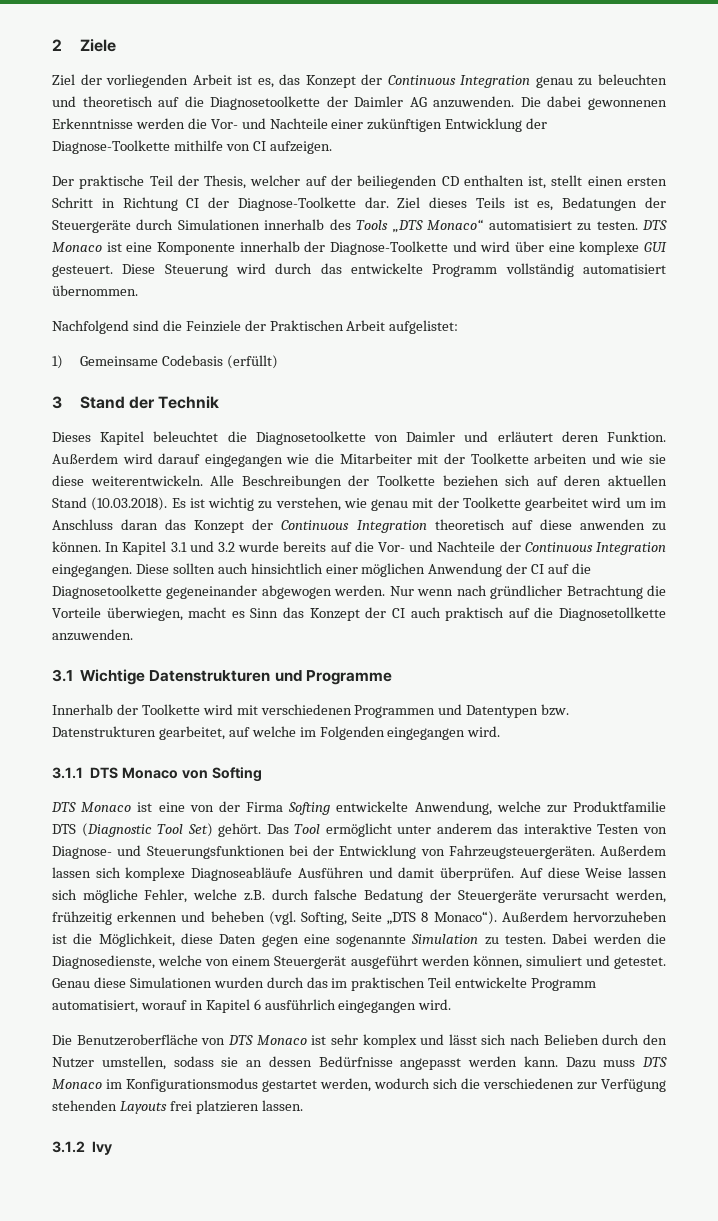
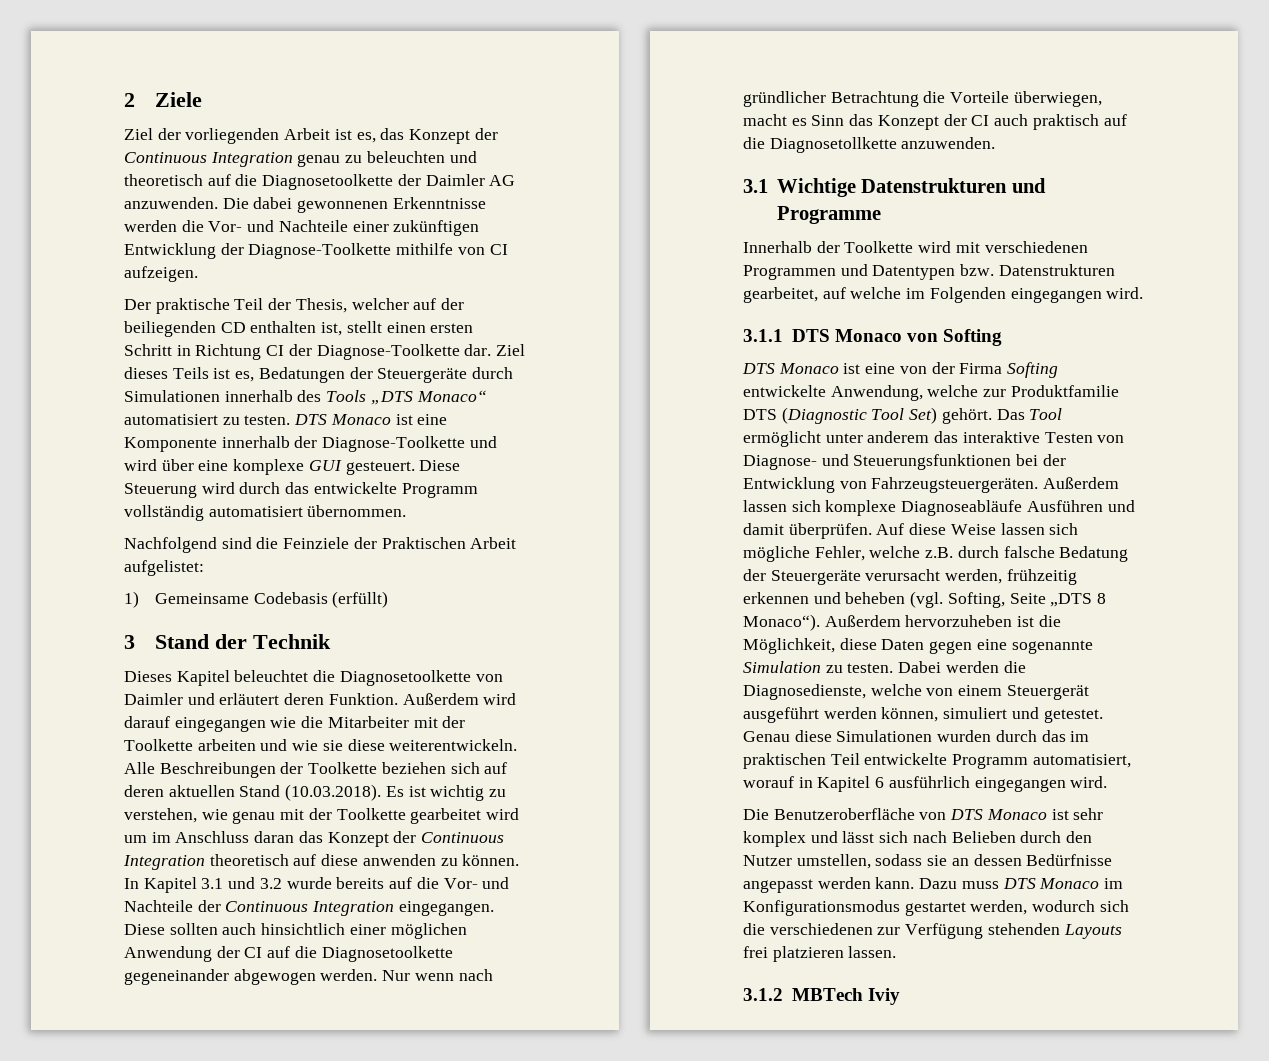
- 3.1.2 Ivy
+ 3.1.2 MBTech Iviy

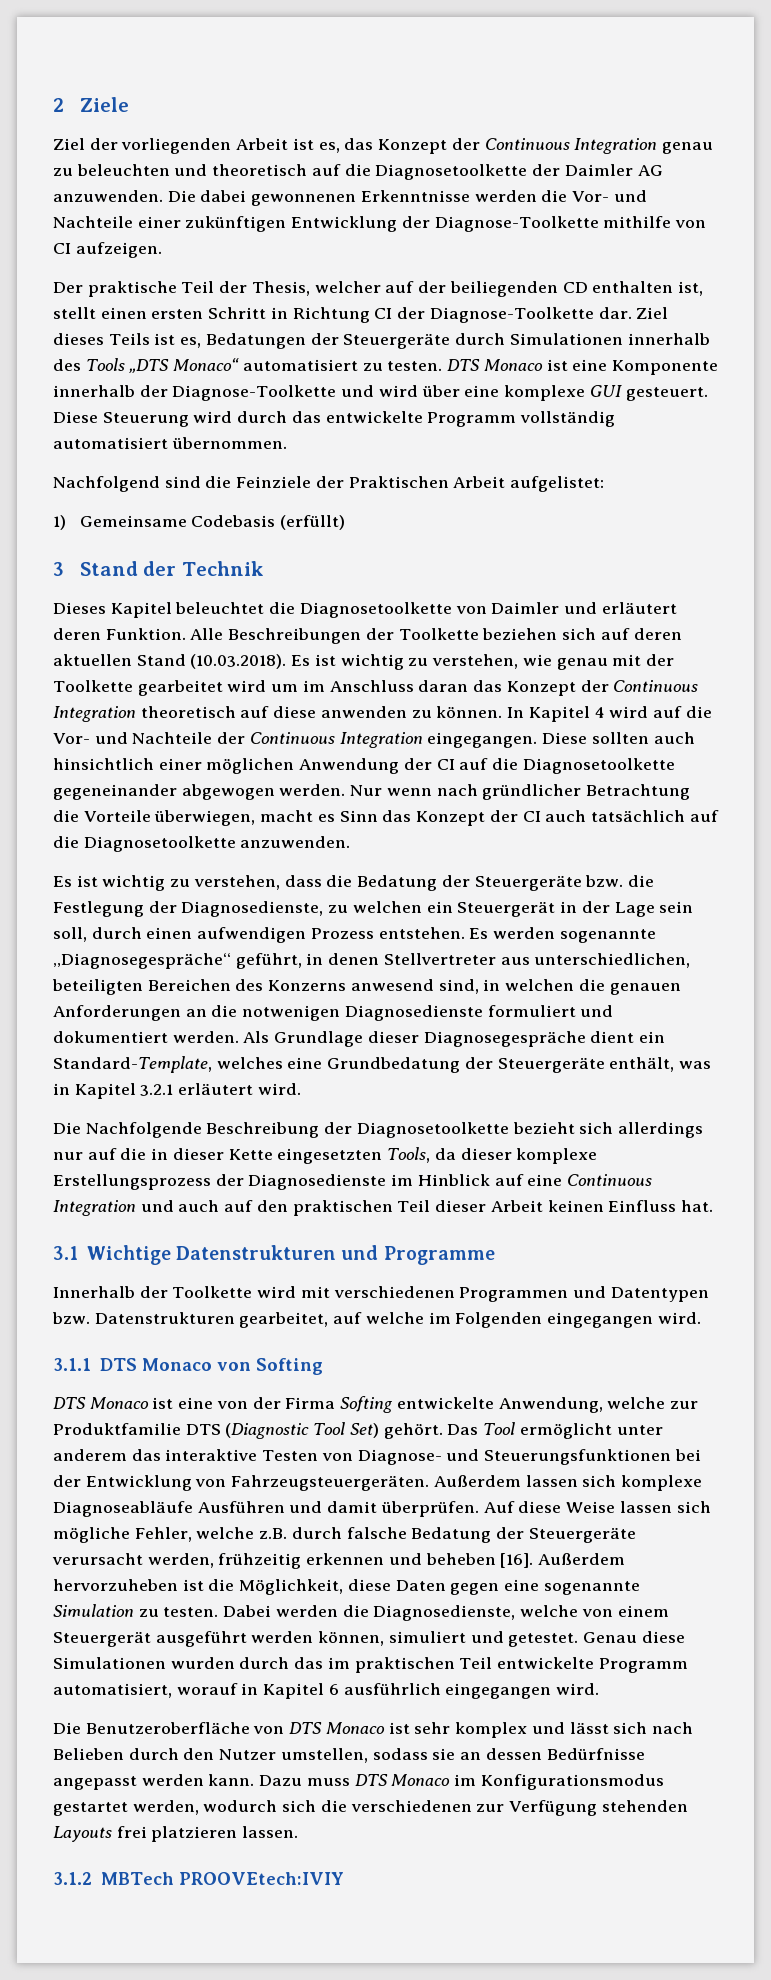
- Außerdem wird darauf eingegangen wie die Mitarbeiter mit der Toolkette arbeiten und wie sie diese weiterentwickeln.
- In Kapitel 3.1 und 3.2 wurde bereits auf die Vor- und Nachteile der Continuous Integration eingegangen.
+ In Kapitel 4 wird auf die Vor- und Nachteile der Continuous Integration eingegangen.
- Nur wenn nach gründlicher Betrachtung die Vorteile überwiegen, macht es Sinn das Konzept der CI auch praktisch auf die Diagnosetollkette anzuwenden.
+ Nur wenn nach gründlicher Betrachtung die Vorteile überwiegen, macht es Sinn das Konzept der CI auch tatsächlich auf die Diagnosetoolkette anzuwenden.
+ Es ist wichtig zu verstehen, dass die Bedatung der Steuergeräte bzw. die Festlegung der Diagnosedienste, zu welchen ein Steuergerät in der Lage sein soll, durch einen aufwendigen Prozess entstehen. Es werden sogenannte „Diagnosegespräche“ geführt, in denen Stellvertreter aus unterschiedlichen, beteiligten Bereichen des Konzerns anwesend sind, in welchen die genauen Anforderungen an die notwenigen Diagnosedienste formuliert und dokumentiert werden. Als Grundlage dieser Diagnosegespräche dient ein Standard-Template, welches eine Grundbedatung der Steuergeräte enthält, was in Kapitel 3.2.1 erläutert wird.
+ Die Nachfolgende Beschreibung der Diagnosetoolkette bezieht sich allerdings nur auf die in dieser Kette eingesetzten Tools, da dieser komplexe Erstellungsprozess der Diagnosedienste im Hinblick auf eine Continuous Integration und auch auf den praktischen Teil dieser Arbeit keinen Einfluss hat.
- Auf diese Weise lassen sich mögliche Fehler, welche z.B. durch falsche Bedatung der Steuergeräte verursacht werden, frühzeitig erkennen und beheben (vgl. Softing, Seite „DTS 8 Monaco“).
+ Auf diese Weise lassen sich mögliche Fehler, welche z.B. durch falsche Bedatung der Steuergeräte verursacht werden, frühzeitig erkennen und beheben [16].
- 3.1.2 MBTech Iviy
+ 3.1.2 MBTech PROOVEtech:IVIY

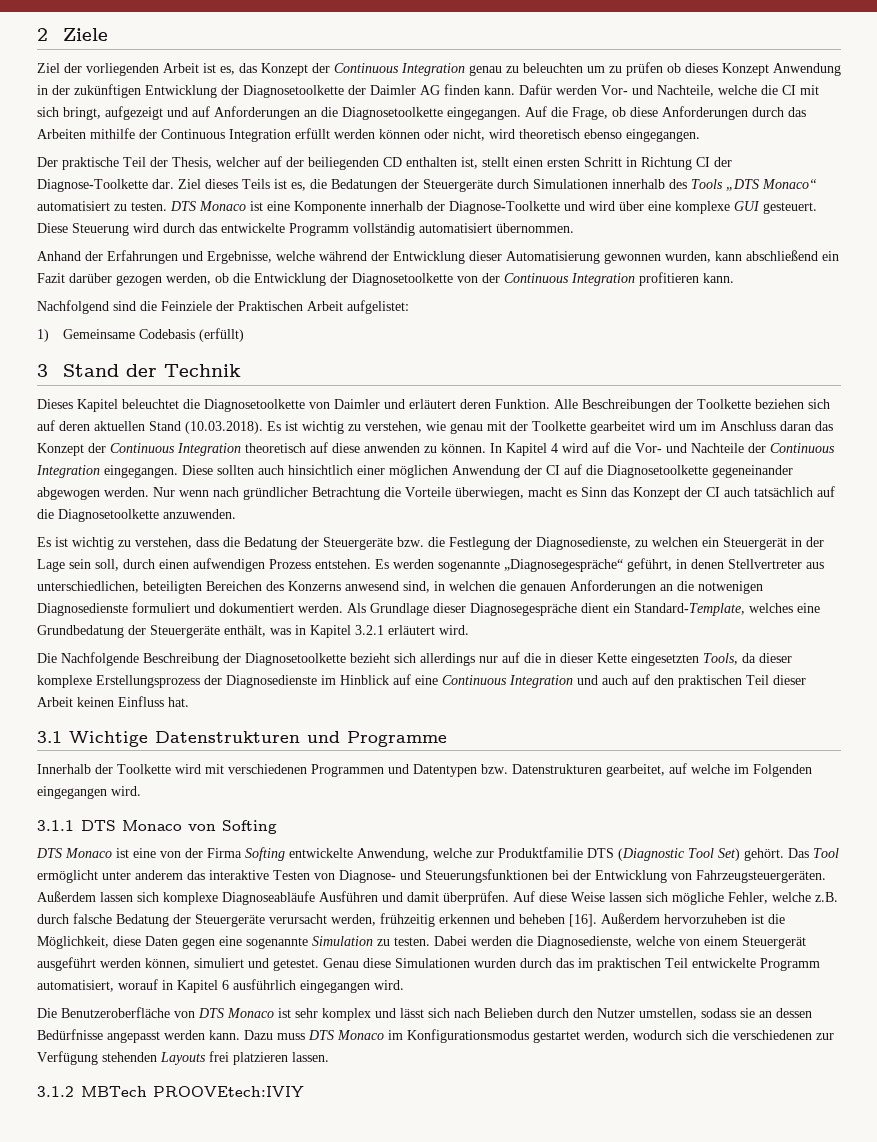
- Ziel der vorliegenden Arbeit ist es, das Konzept der Continuous Integration genau zu beleuchten und theoretisch auf die Diagnosetoolkette der Daimler AG anzuwenden. Die dabei gewonnenen Erkenntnisse werden die Vor- und Nachteile einer zukünftigen Entwicklung der Diagnose-Toolkette mithilfe von CI aufzeigen.
+ Ziel der vorliegenden Arbeit ist es, das Konzept der Continuous Integration genau zu beleuchten um zu prüfen ob dieses Konzept Anwendung in der zukünftigen Entwicklung der Diagnosetoolkette der Daimler AG finden kann. Dafür werden Vor- und Nachteile, welche die CI mit sich bringt, aufgezeigt und auf Anforderungen an die Diagnosetoolkette eingegangen. Auf die Frage, ob diese Anforderungen durch das Arbeiten mithilfe der Continuous Integration erfüllt werden können oder nicht, wird theoretisch ebenso eingegangen.
- Ziel dieses Teils ist es, Bedatungen der Steuergeräte durch Simulationen innerhalb des Tools „DTS Monaco“ automatisiert zu testen.
+ Ziel dieses Teils ist es, die Bedatungen der Steuergeräte durch Simulationen innerhalb des Tools „DTS Monaco“ automatisiert zu testen.
+ Anhand der Erfahrungen und Ergebnisse, welche während der Entwicklung dieser Automatisierung gewonnen wurden, kann abschließend ein Fazit darüber gezogen werden, ob die Entwicklung der Diagnosetoolkette von der Continuous Integration profitieren kann.

